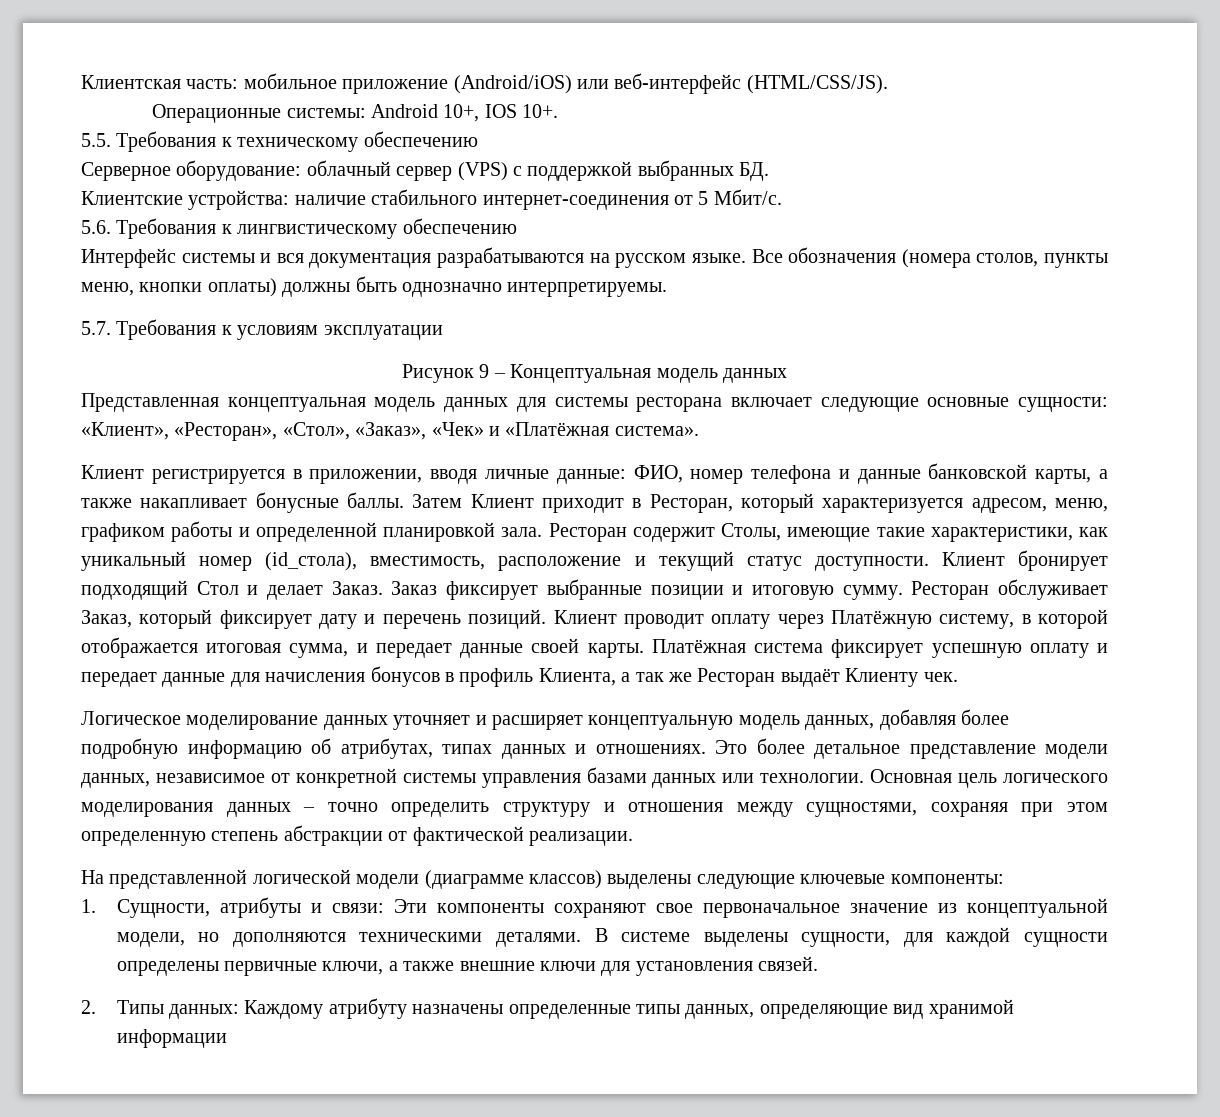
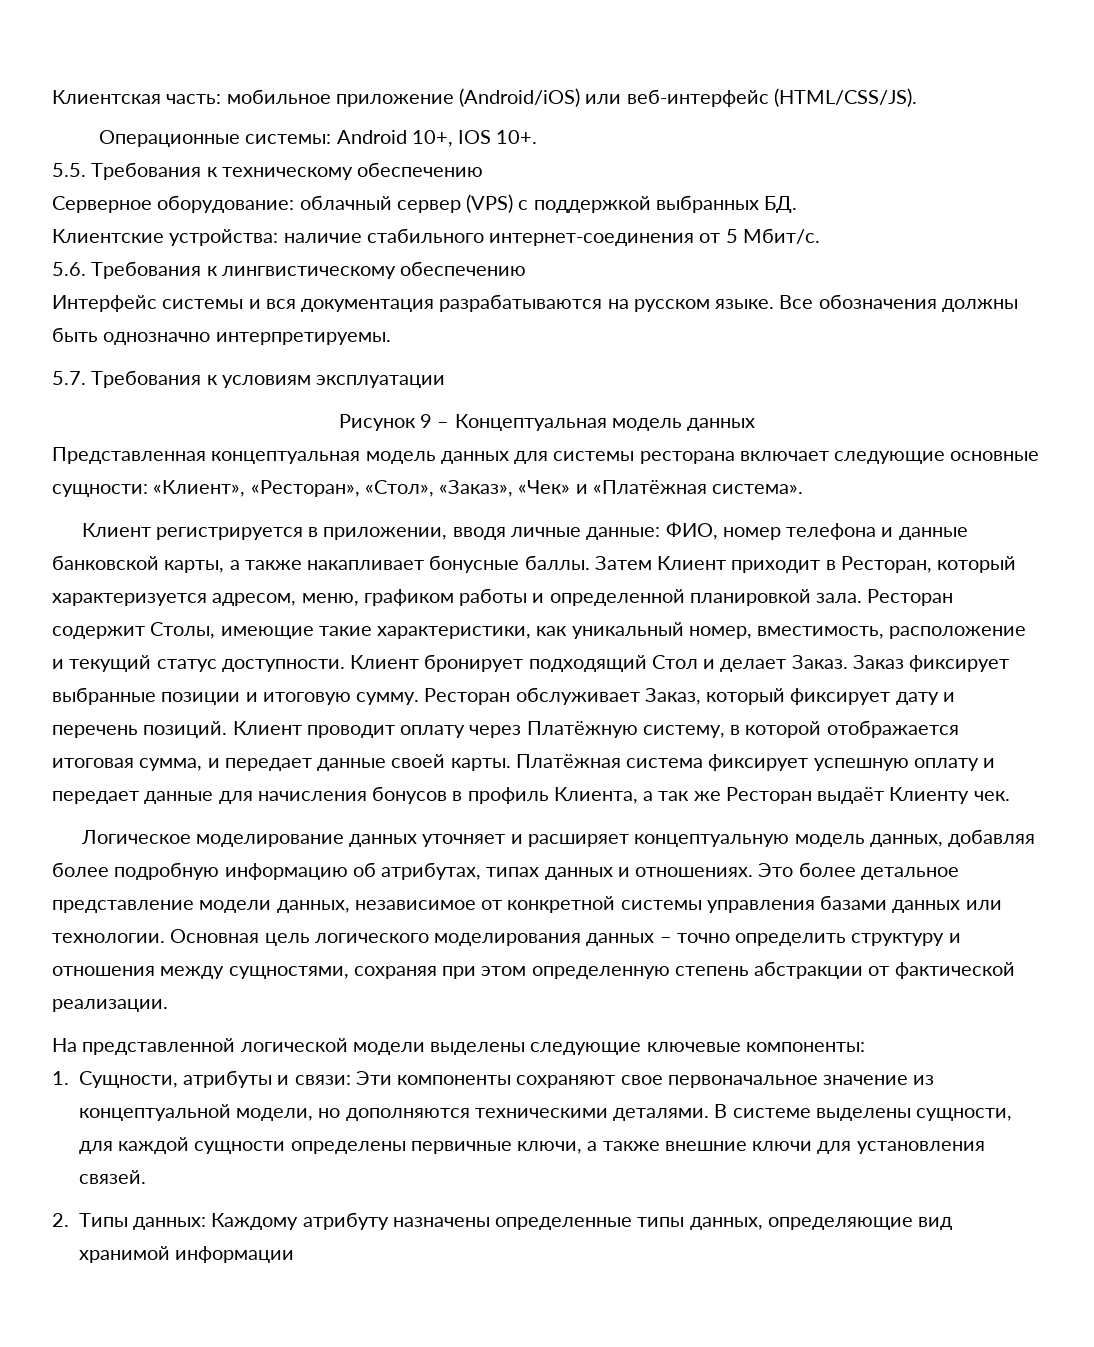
- Все обозначения (номера столов, пункты меню, кнопки оплаты) должны быть однозначно интерпретируемы.
+ Все обозначения должны быть однозначно интерпретируемы.
- Ресторан содержит Столы, имеющие такие характеристики, как уникальный номер (id_стола), вместимость, расположение и текущий статус доступности.
+ Ресторан содержит Столы, имеющие такие характеристики, как уникальный номер, вместимость, расположение и текущий статус доступности.
- На представленной логической модели (диаграмме классов) выделены следующие ключевые компоненты:
+ На представленной логической модели выделены следующие ключевые компоненты:

